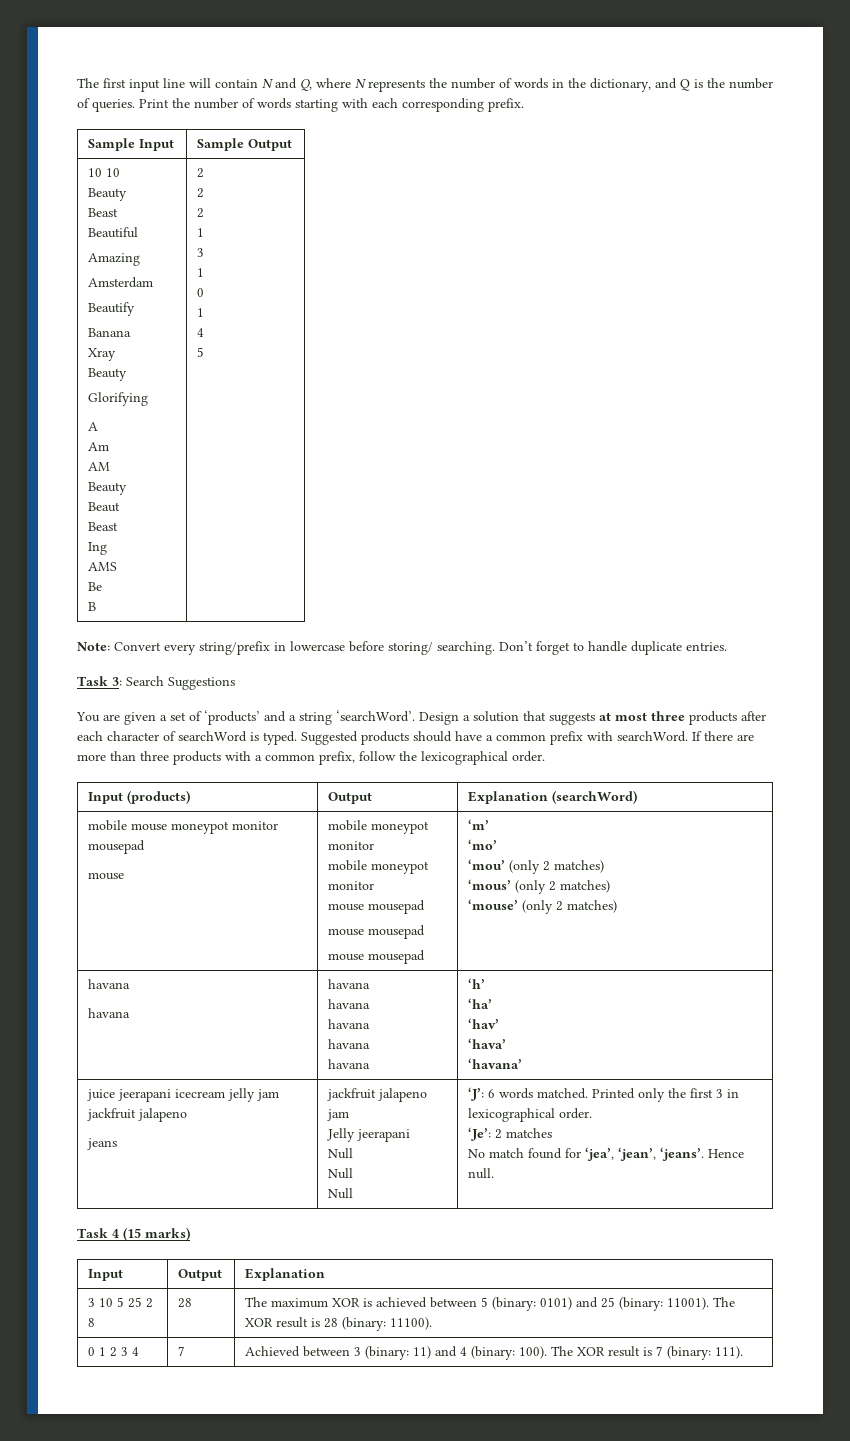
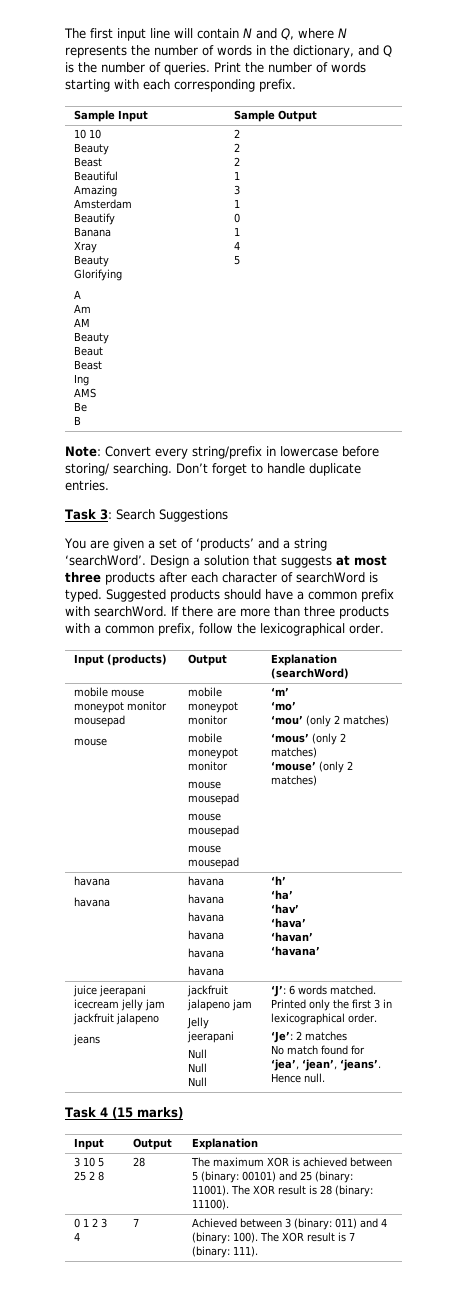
  mobile mouse moneypot monitor mousepad
  mouse | mobile moneypot monitor
  mobile moneypot monitor
  mouse mousepad
  mouse mousepad
  mouse mousepad | ‘m’
  ‘mo’
  ‘mou’ (only 2 matches)
  ‘mous’ (only 2 matches)
  ‘mouse’ (only 2 matches)
  havana
  havana | havana
  havana
  havana
  havana
+ havana
  havana | ‘h’
  ‘ha’
  ‘hav’
  ‘hava’
+ ‘havan’
- 3 10 5 25 2 8 | 28 | The maximum XOR is achieved between 5 (binary: 0101) and 25 (binary: 11001). The XOR result is 28 (binary: 11100).
+ 3 10 5 25 2 8 | 28 | The maximum XOR is achieved between 5 (binary: 00101) and 25 (binary: 11001). The XOR result is 28 (binary: 11100).
- 0 1 2 3 4 | 7 | Achieved between 3 (binary: 11) and 4 (binary: 100). The XOR result is 7 (binary: 111).
+ 0 1 2 3 4 | 7 | Achieved between 3 (binary: 011) and 4 (binary: 100). The XOR result is 7 (binary: 111).

